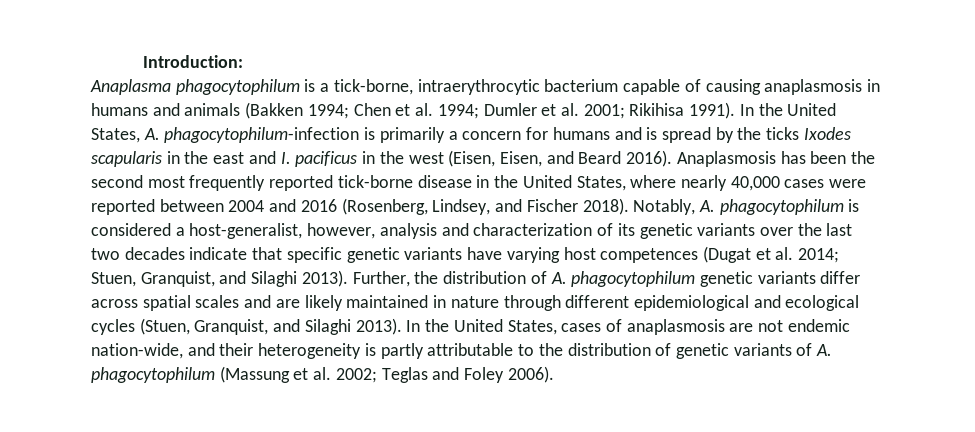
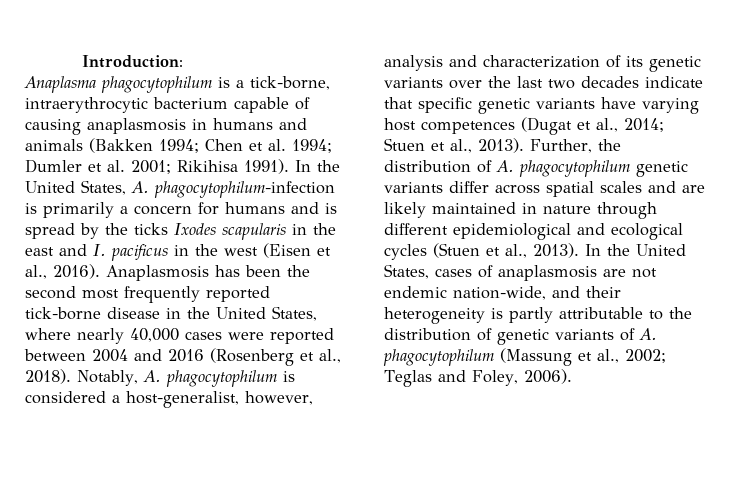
- In the United States, A. phagocytophilum-infection is primarily a concern for humans and is spread by the ticks Ixodes scapularis in the east and I. pacificus in the west (Eisen, Eisen, and Beard 2016).
+ In the United States, A. phagocytophilum-infection is primarily a concern for humans and is spread by the ticks Ixodes scapularis in the east and I. pacificus in the west (Eisen et al., 2016).
- Anaplasmosis has been the second most frequently reported tick-borne disease in the United States, where nearly 40,000 cases were reported between 2004 and 2016 (Rosenberg, Lindsey, and Fischer 2018).
+ Anaplasmosis has been the second most frequently reported tick-borne disease in the United States, where nearly 40,000 cases were reported between 2004 and 2016 (Rosenberg et al., 2018).
- Notably, A. phagocytophilum is considered a host-generalist, however, analysis and characterization of its genetic variants over the last two decades indicate that specific genetic variants have varying host competences (Dugat et al. 2014; Stuen, Granquist, and Silaghi 2013).
+ Notably, A. phagocytophilum is considered a host-generalist, however, analysis and characterization of its genetic variants over the last two decades indicate that specific genetic variants have varying host competences (Dugat et al., 2014; Stuen et al., 2013).
- Further, the distribution of A. phagocytophilum genetic variants differ across spatial scales and are likely maintained in nature through different epidemiological and ecological cycles (Stuen, Granquist, and Silaghi 2013).
+ Further, the distribution of A. phagocytophilum genetic variants differ across spatial scales and are likely maintained in nature through different epidemiological and ecological cycles (Stuen et al., 2013).
- In the United States, cases of anaplasmosis are not endemic nation-wide, and their heterogeneity is partly attributable to the distribution of genetic variants of A. phagocytophilum (Massung et al. 2002; Teglas and Foley 2006).
+ In the United States, cases of anaplasmosis are not endemic nation-wide, and their heterogeneity is partly attributable to the distribution of genetic variants of A. phagocytophilum (Massung et al., 2002; Teglas and Foley, 2006).

